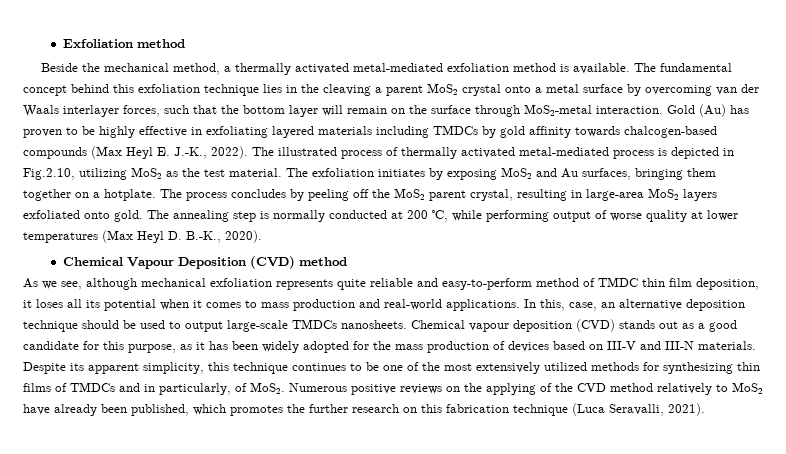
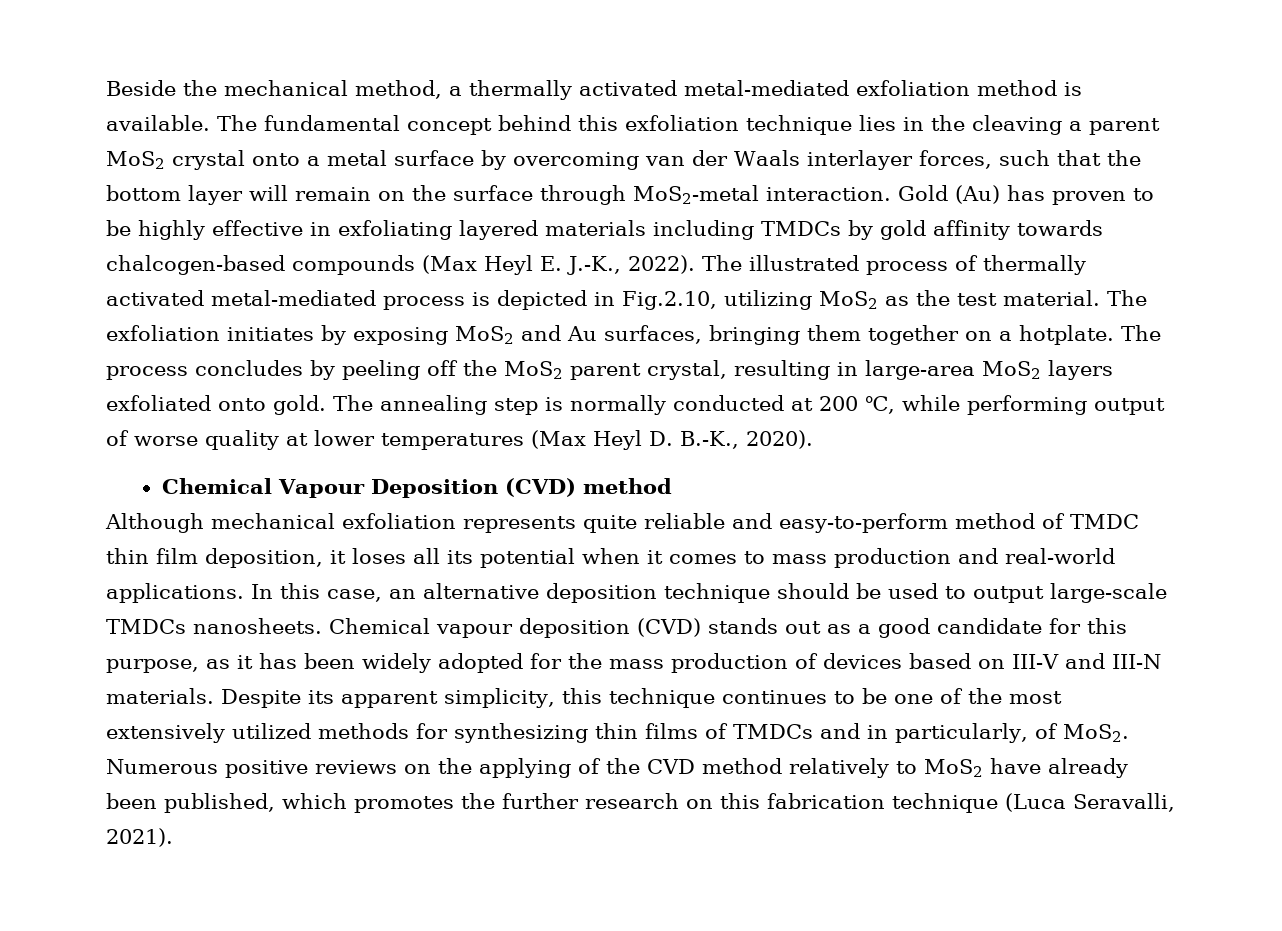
- Exfoliation method
- As we see, although mechanical exfoliation represents quite reliable and easy-to-perform method of TMDC thin film deposition, it loses all its potential when it comes to mass production and real-world applications.
+ Although mechanical exfoliation represents quite reliable and easy-to-perform method of TMDC thin film deposition, it loses all its potential when it comes to mass production and real-world applications.
- In this, case, an alternative deposition technique should be used to output large-scale TMDCs nanosheets.
+ In this case, an alternative deposition technique should be used to output large-scale TMDCs nanosheets.

